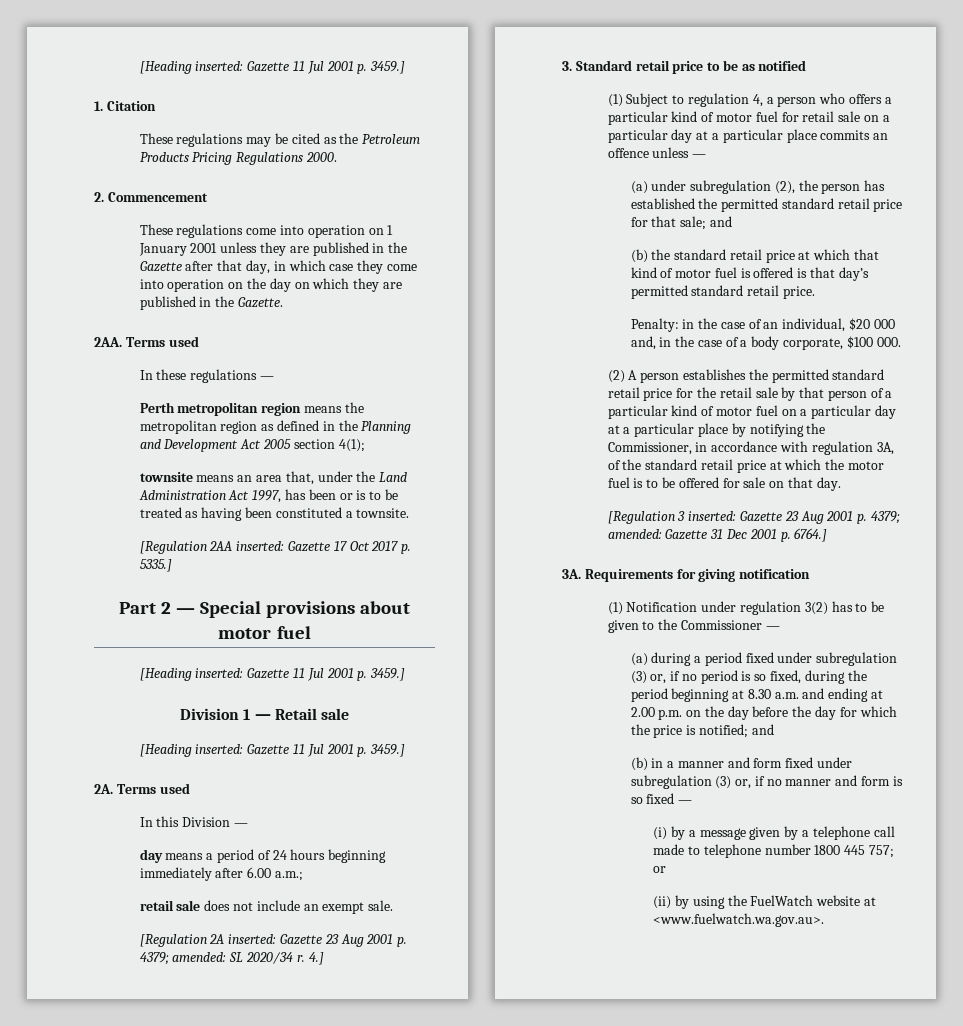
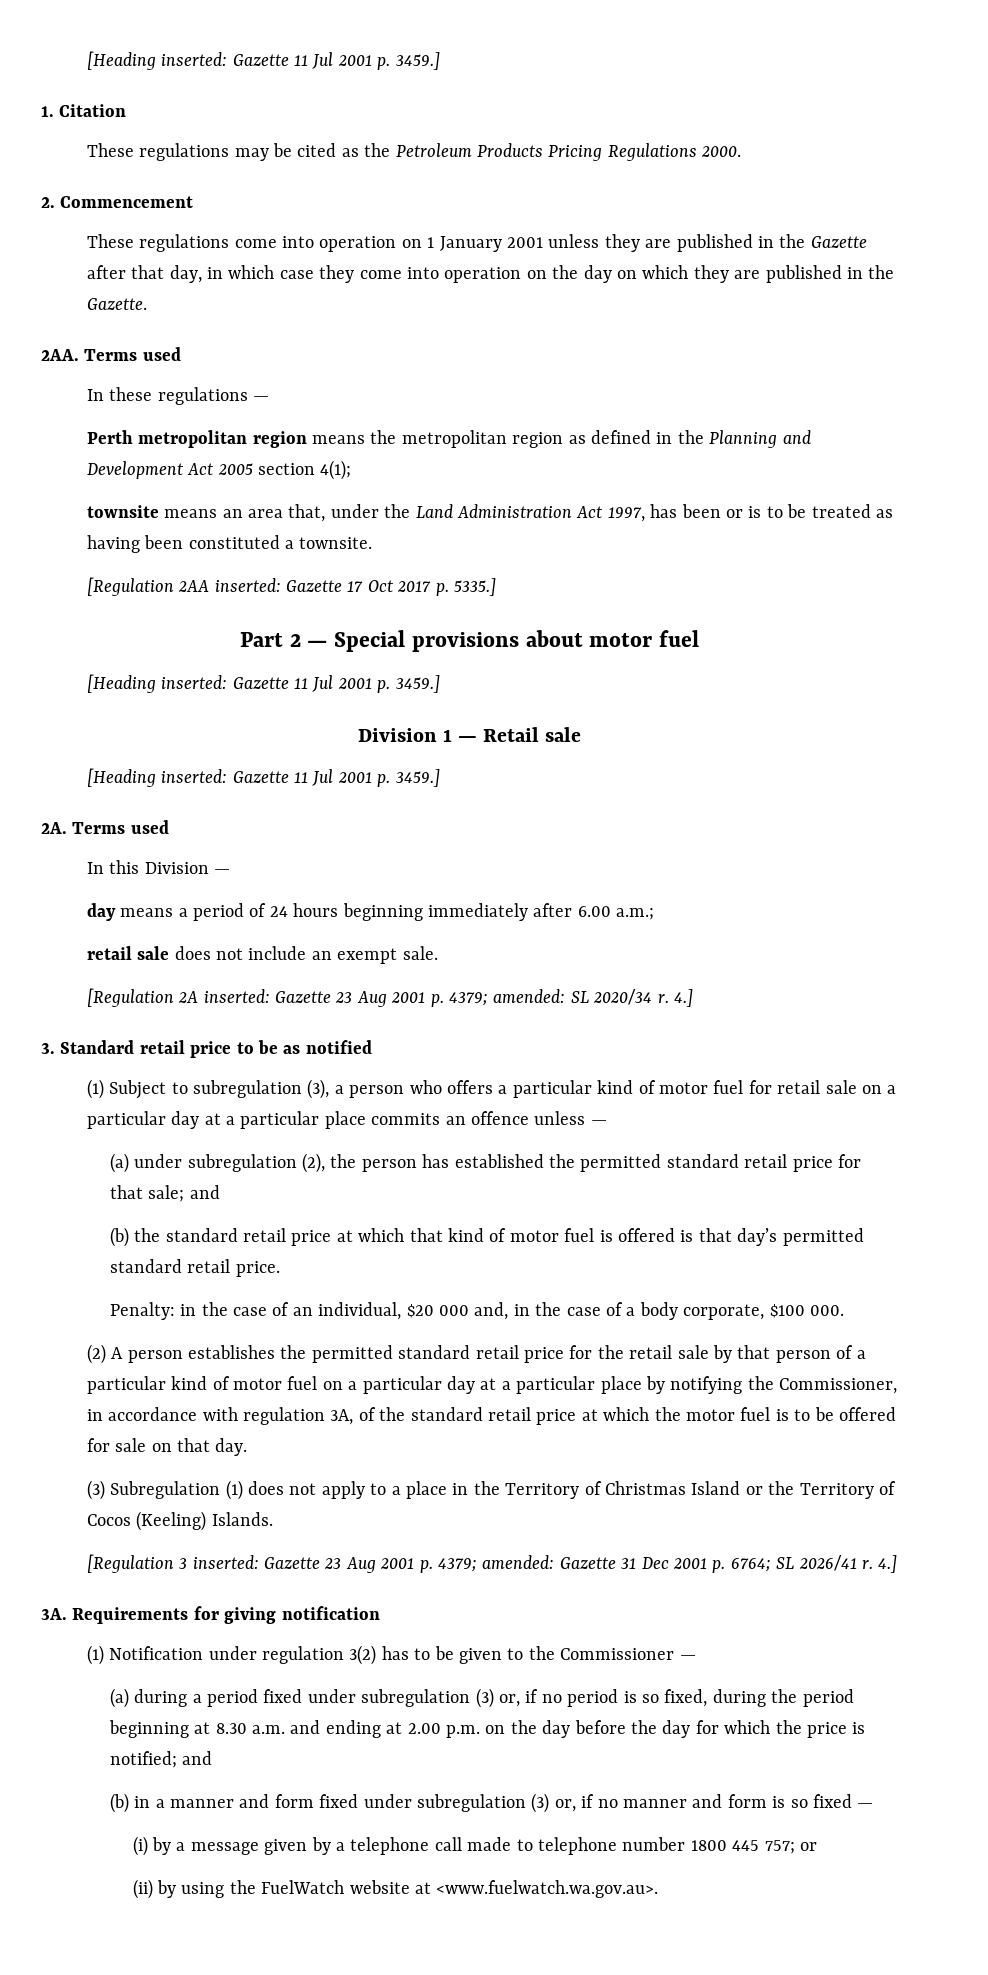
- (1) Subject to regulation 4, a person who offers a particular kind of motor fuel for retail sale on a particular day at a particular place commits an offence unless —
+ (1) Subject to subregulation (3), a person who offers a particular kind of motor fuel for retail sale on a particular day at a particular place commits an offence unless —
+ (3) Subregulation (1) does not apply to a place in the Territory of Christmas Island or the Territory of Cocos (Keeling) Islands.
- [Regulation 3 inserted: Gazette 23 Aug 2001 p. 4379; amended: Gazette 31 Dec 2001 p. 6764.]
+ [Regulation 3 inserted: Gazette 23 Aug 2001 p. 4379; amended: Gazette 31 Dec 2001 p. 6764; SL 2026/41 r. 4.]

